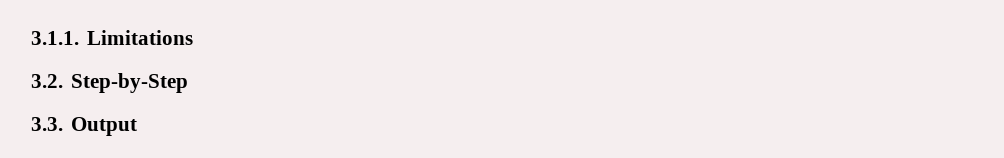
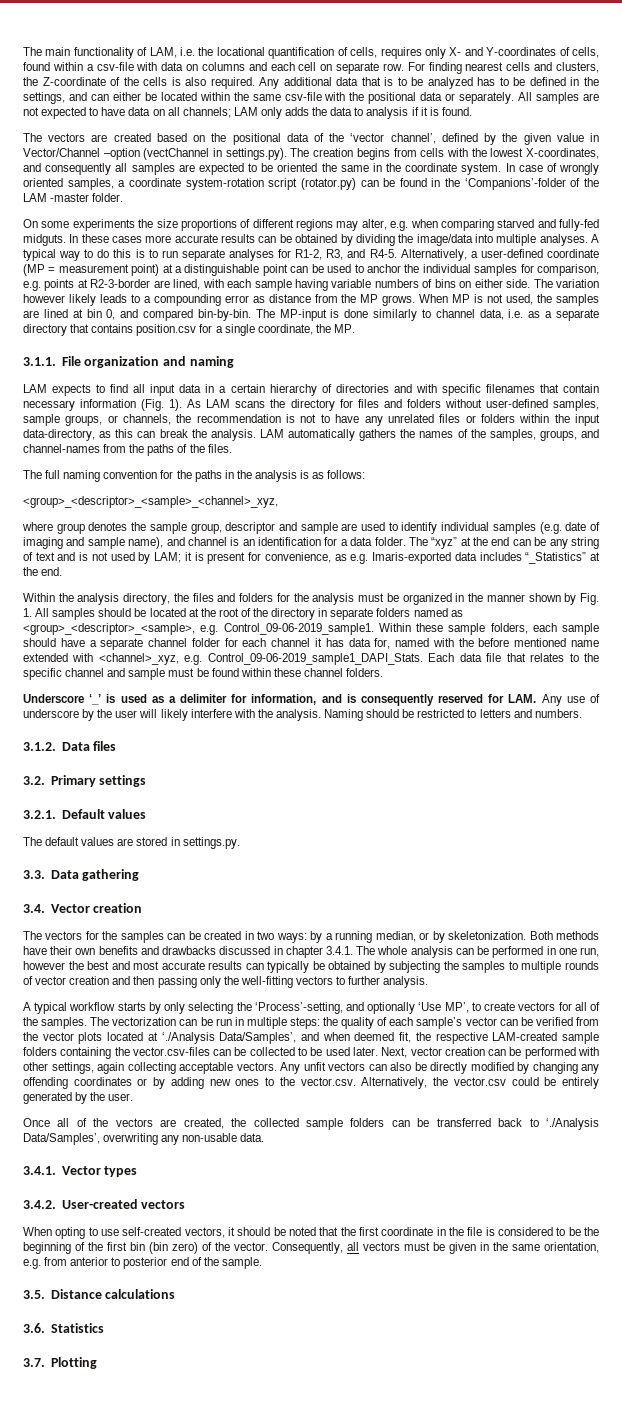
- 3.1.1. Limitations
- 3.2. Step-by-Step
- 3.3. Output
+ The main functionality of LAM, i.e. the locational quantification of cells, requires only X- and Y-coordinates of cells, found within a csv-file with data on columns and each cell on separate row. For finding nearest cells and clusters, the Z-coordinate of the cells is also required. Any additional data that is to be analyzed has to be defined in the settings, and can either be located within the same csv-file with the positional data or separately. All samples are not expected to have data on all channels; LAM only adds the data to analysis if it is found.
+ The vectors are created based on the positional data of the ‘vector channel’, defined by the given value in Vector/Channel –option (vectChannel in settings.py). The creation begins from cells with the lowest X-coordinates, and consequently all samples are expected to be oriented the same in the coordinate system. In case of wrongly oriented samples, a coordinate system-rotation script (rotator.py) can be found in the ‘Companions’-folder of the LAM -master folder.
+ On some experiments the size proportions of different regions may alter, e.g. when comparing starved and fully-fed midguts. In these cases more accurate results can be obtained by dividing the image/data into multiple analyses. A typical way to do this is to run separate analyses for R1-2, R3, and R4-5. Alternatively, a user-defined coordinate (MP = measurement point) at a distinguishable point can be used to anchor the individual samples for comparison, e.g. points at R2-3-border are lined, with each sample having variable numbers of bins on either side. The variation however likely leads to a compounding error as distance from the MP grows. When MP is not used, the samples are lined at bin 0, and compared bin-by-bin. The MP-input is done similarly to channel data, i.e. as a separate directory that contains position.csv for a single coordinate, the MP.
+ 3.1.1. File organization and naming
+ LAM expects to find all input data in a certain hierarchy of directories and with specific filenames that contain necessary information (Fig. 1). As LAM scans the directory for files and folders without user-defined samples, sample groups, or channels, the recommendation is not to have any unrelated files or folders within the input data-directory, as this can break the analysis. LAM automatically gathers the names of the samples, groups, and channel-names from the paths of the files.
+ The full naming convention for the paths in the analysis is as follows:
+ <group>_<descriptor>_<sample>_<channel>_xyz,
+ where group denotes the sample group, descriptor and sample are used to identify individual samples (e.g. date of imaging and sample name), and channel is an identification for a data folder. The “xyz” at the end can be any string of text and is not used by LAM; it is present for convenience, as e.g. Imaris-exported data includes “_Statistics” at the end.
+ Within the analysis directory, the files and folders for the analysis must be organized in the manner shown by Fig. 1. All samples should be located at the root of the directory in separate folders named as <group>_<descriptor>_<sample>, e.g. Control_09-06-2019_sample1. Within these sample folders, each sample should have a separate channel folder for each channel it has data for, named with the before mentioned name extended with <channel>_xyz, e.g. Control_09-06-2019_sample1_DAPI_Stats. Each data file that relates to the specific channel and sample must be found within these channel folders.
+ Underscore ‘_’ is used as a delimiter for information, and is consequently reserved for LAM. Any use of underscore by the user will likely interfere with the analysis. Naming should be restricted to letters and numbers.
+ 3.1.2. Data files
+ 3.2. Primary settings
+ 3.2.1. Default values
+ The default values are stored in settings.py.
+ 3.3. Data gathering
+ 3.4. Vector creation
+ The vectors for the samples can be created in two ways: by a running median, or by skeletonization. Both methods have their own benefits and drawbacks discussed in chapter 3.4.1. The whole analysis can be performed in one run, however the best and most accurate results can typically be obtained by subjecting the samples to multiple rounds of vector creation and then passing only the well-fitting vectors to further analysis.
+ A typical workflow starts by only selecting the ‘Process’-setting, and optionally ‘Use MP’, to create vectors for all of the samples. The vectorization can be run in multiple steps: the quality of each sample’s vector can be verified from the vector plots located at ‘./Analysis Data/Samples’, and when deemed fit, the respective LAM-created sample folders containing the vector.csv-files can be collected to be used later. Next, vector creation can be performed with other settings, again collecting acceptable vectors. Any unfit vectors can also be directly modified by changing any offending coordinates or by adding new ones to the vector.csv. Alternatively, the vector.csv could be entirely generated by the user.
+ Once all of the vectors are created, the collected sample folders can be transferred back to ‘./Analysis Data/Samples’, overwriting any non-usable data.
+ 3.4.1. Vector types
+ 3.4.2. User-created vectors
+ When opting to use self-created vectors, it should be noted that the first coordinate in the file is considered to be the beginning of the first bin (bin zero) of the vector. Consequently, all vectors must be given in the same orientation, e.g. from anterior to posterior end of the sample.
+ 3.5. Distance calculations
+ 3.6. Statistics
+ 3.7. Plotting

